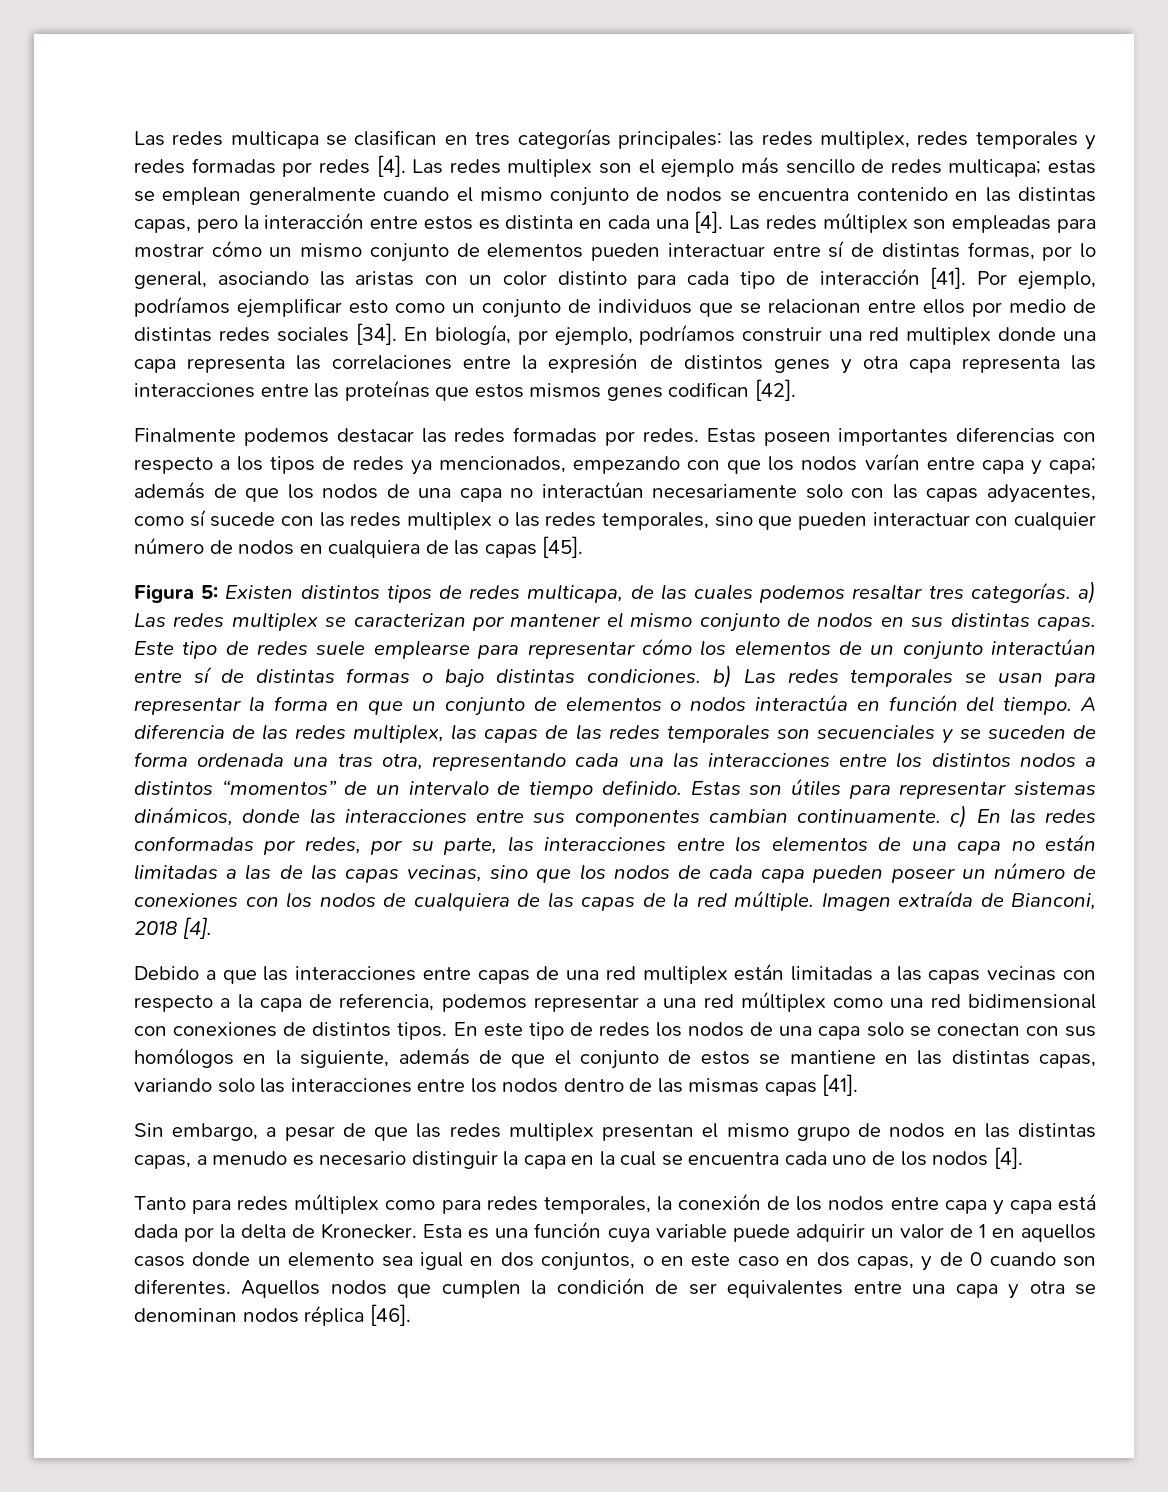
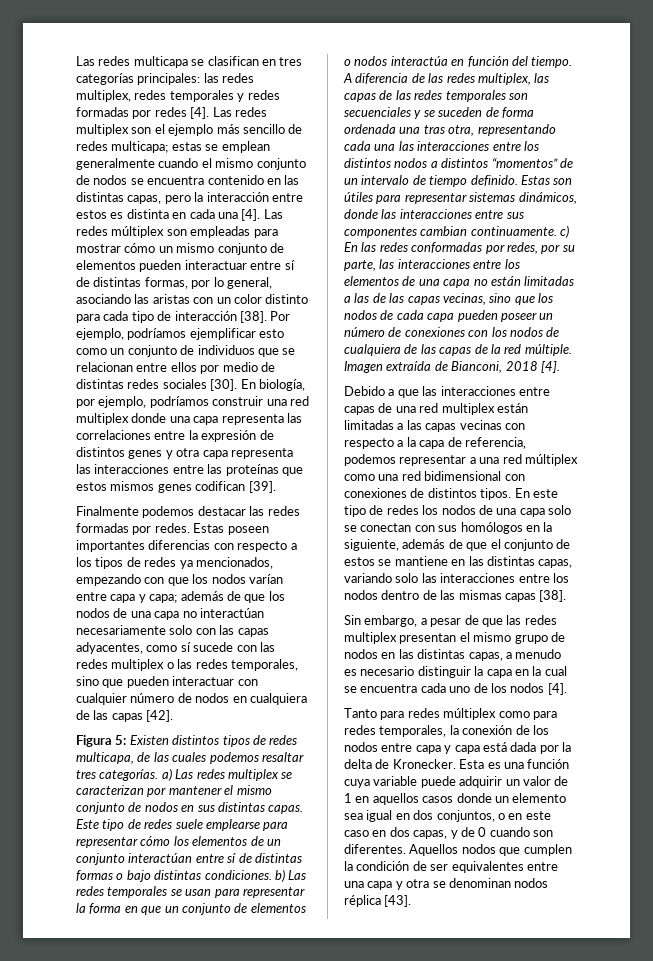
- Las redes múltiplex son empleadas para mostrar cómo un mismo conjunto de elementos pueden interactuar entre sí de distintas formas, por lo general, asociando las aristas con un color distinto para cada tipo de interacción [41].
+ Las redes múltiplex son empleadas para mostrar cómo un mismo conjunto de elementos pueden interactuar entre sí de distintas formas, por lo general, asociando las aristas con un color distinto para cada tipo de interacción [38].
- Por ejemplo, podríamos ejemplificar esto como un conjunto de individuos que se relacionan entre ellos por medio de distintas redes sociales [34].
+ Por ejemplo, podríamos ejemplificar esto como un conjunto de individuos que se relacionan entre ellos por medio de distintas redes sociales [30].
- En biología, por ejemplo, podríamos construir una red multiplex donde una capa representa las correlaciones entre la expresión de distintos genes y otra capa representa las interacciones entre las proteínas que estos mismos genes codifican [42].
+ En biología, por ejemplo, podríamos construir una red multiplex donde una capa representa las correlaciones entre la expresión de distintos genes y otra capa representa las interacciones entre las proteínas que estos mismos genes codifican [39].
- además de que los nodos de una capa no interactúan necesariamente solo con las capas adyacentes, como sí sucede con las redes multiplex o las redes temporales, sino que pueden interactuar con cualquier número de nodos en cualquiera de las capas [45].
+ además de que los nodos de una capa no interactúan necesariamente solo con las capas adyacentes, como sí sucede con las redes multiplex o las redes temporales, sino que pueden interactuar con cualquier número de nodos en cualquiera de las capas [42].
- En este tipo de redes los nodos de una capa solo se conectan con sus homólogos en la siguiente, además de que el conjunto de estos se mantiene en las distintas capas, variando solo las interacciones entre los nodos dentro de las mismas capas [41].
+ En este tipo de redes los nodos de una capa solo se conectan con sus homólogos en la siguiente, además de que el conjunto de estos se mantiene en las distintas capas, variando solo las interacciones entre los nodos dentro de las mismas capas [38].
- Aquellos nodos que cumplen la condición de ser equivalentes entre una capa y otra se denominan nodos réplica [46].
+ Aquellos nodos que cumplen la condición de ser equivalentes entre una capa y otra se denominan nodos réplica [43].

